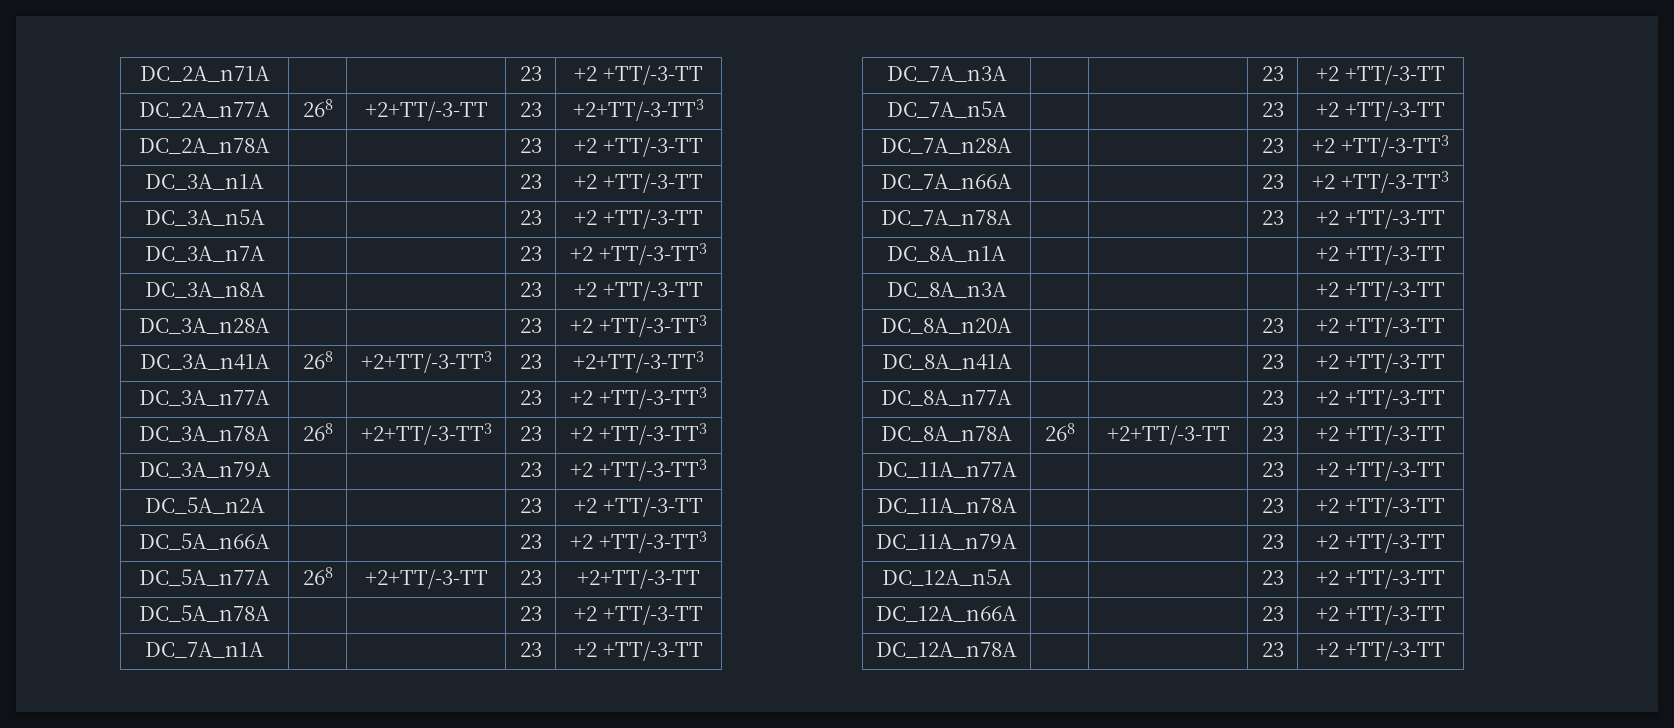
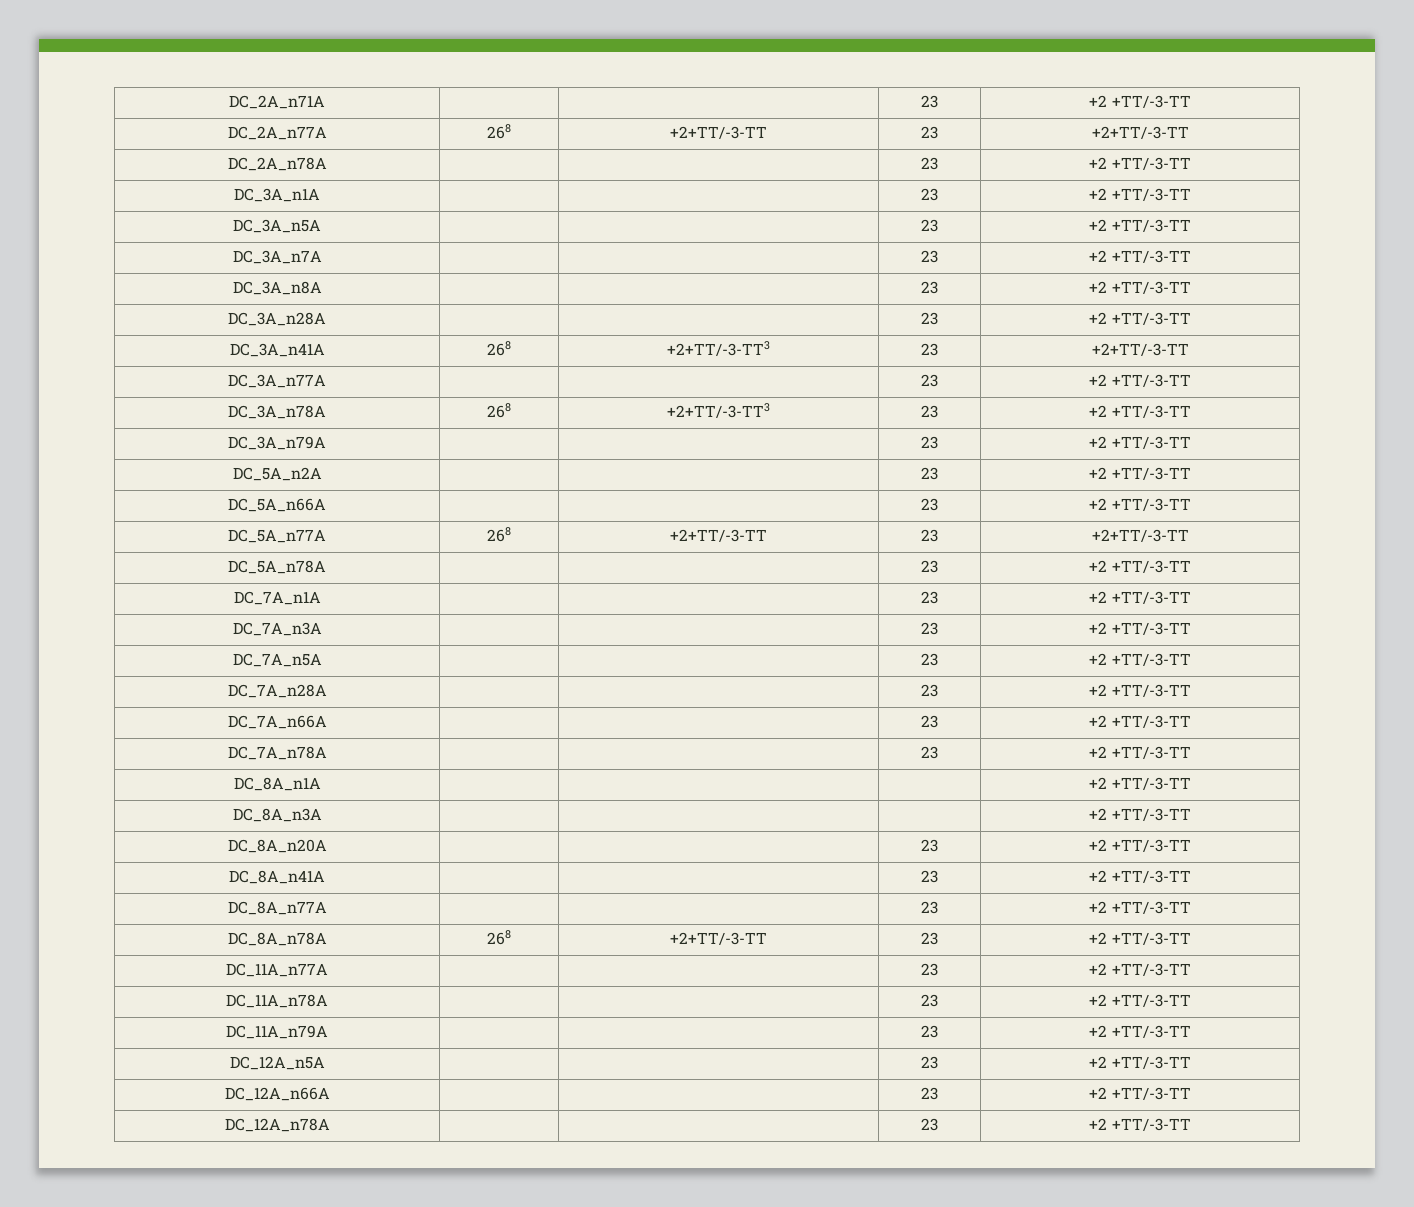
- DC_2A_n77A | 268 | +2+TT/-3-TT | 23 | +2+TT/-3-TT3
+ DC_2A_n77A | 268 | +2+TT/-3-TT | 23 | +2+TT/-3-TT
- DC_3A_n7A | | | 23 | +2 +TT/-3-TT3
+ DC_3A_n7A | | | 23 | +2 +TT/-3-TT
- DC_3A_n28A | | | 23 | +2 +TT/-3-TT3
+ DC_3A_n28A | | | 23 | +2 +TT/-3-TT
- DC_3A_n41A | 268 | +2+TT/-3-TT3 | 23 | +2+TT/-3-TT3
+ DC_3A_n41A | 268 | +2+TT/-3-TT3 | 23 | +2+TT/-3-TT
- DC_3A_n77A | | | 23 | +2 +TT/-3-TT3
+ DC_3A_n77A | | | 23 | +2 +TT/-3-TT
- DC_3A_n78A | 268 | +2+TT/-3-TT3 | 23 | +2 +TT/-3-TT3
+ DC_3A_n78A | 268 | +2+TT/-3-TT3 | 23 | +2 +TT/-3-TT
- DC_3A_n79A | | | 23 | +2 +TT/-3-TT3
+ DC_3A_n79A | | | 23 | +2 +TT/-3-TT
- DC_5A_n66A | | | 23 | +2 +TT/-3-TT3
+ DC_5A_n66A | | | 23 | +2 +TT/-3-TT
- DC_7A_n28A | | | 23 | +2 +TT/-3-TT3
+ DC_7A_n28A | | | 23 | +2 +TT/-3-TT
- DC_7A_n66A | | | 23 | +2 +TT/-3-TT3
+ DC_7A_n66A | | | 23 | +2 +TT/-3-TT

